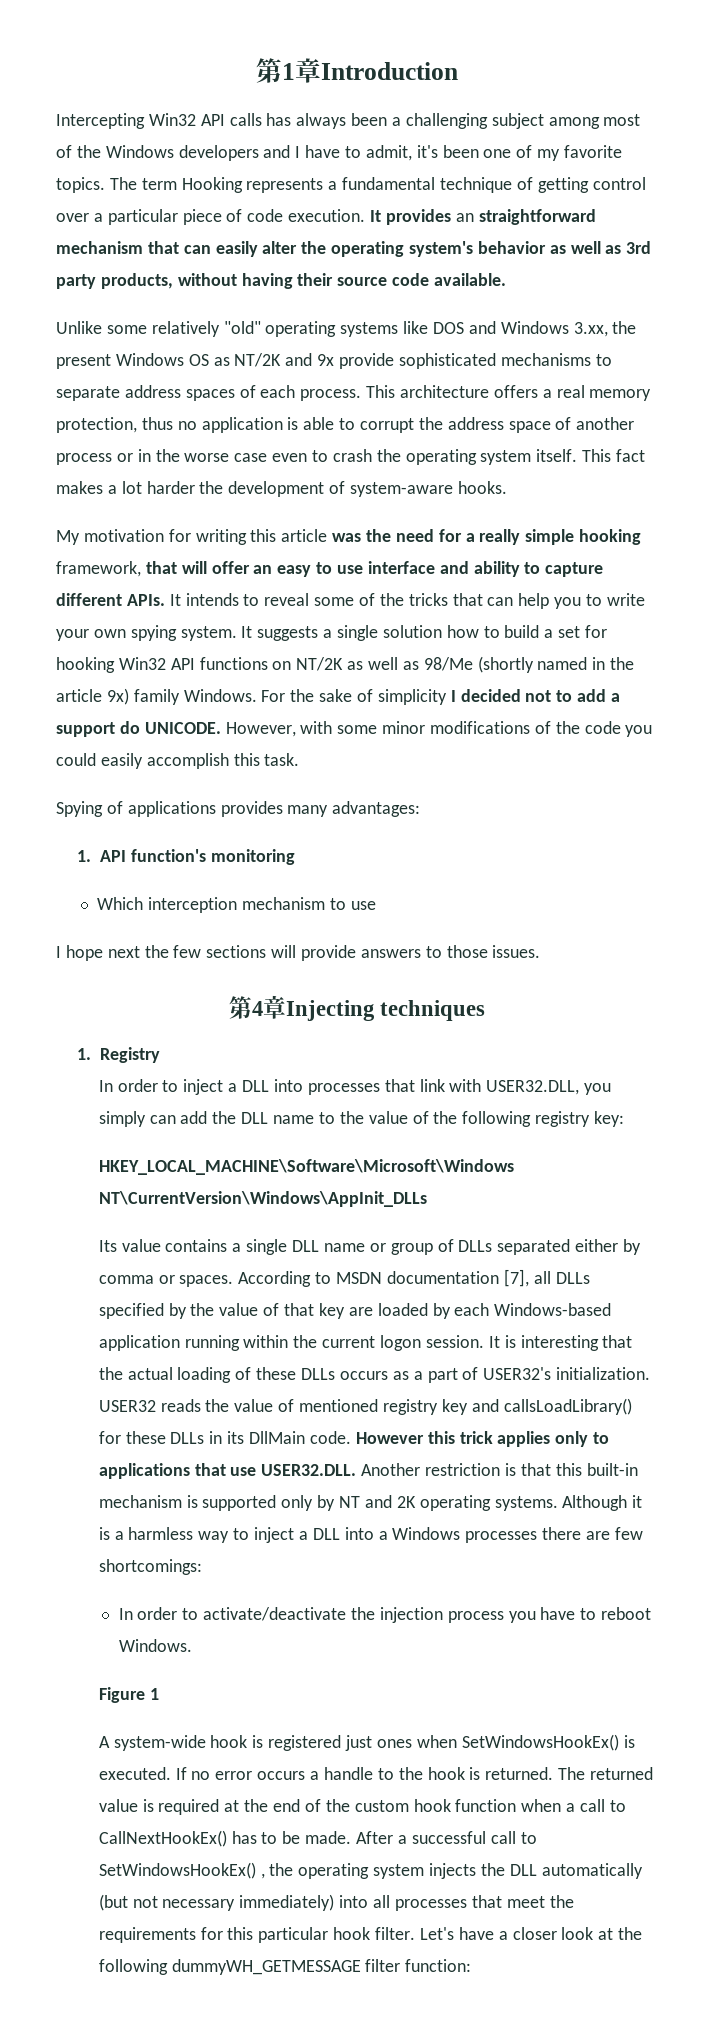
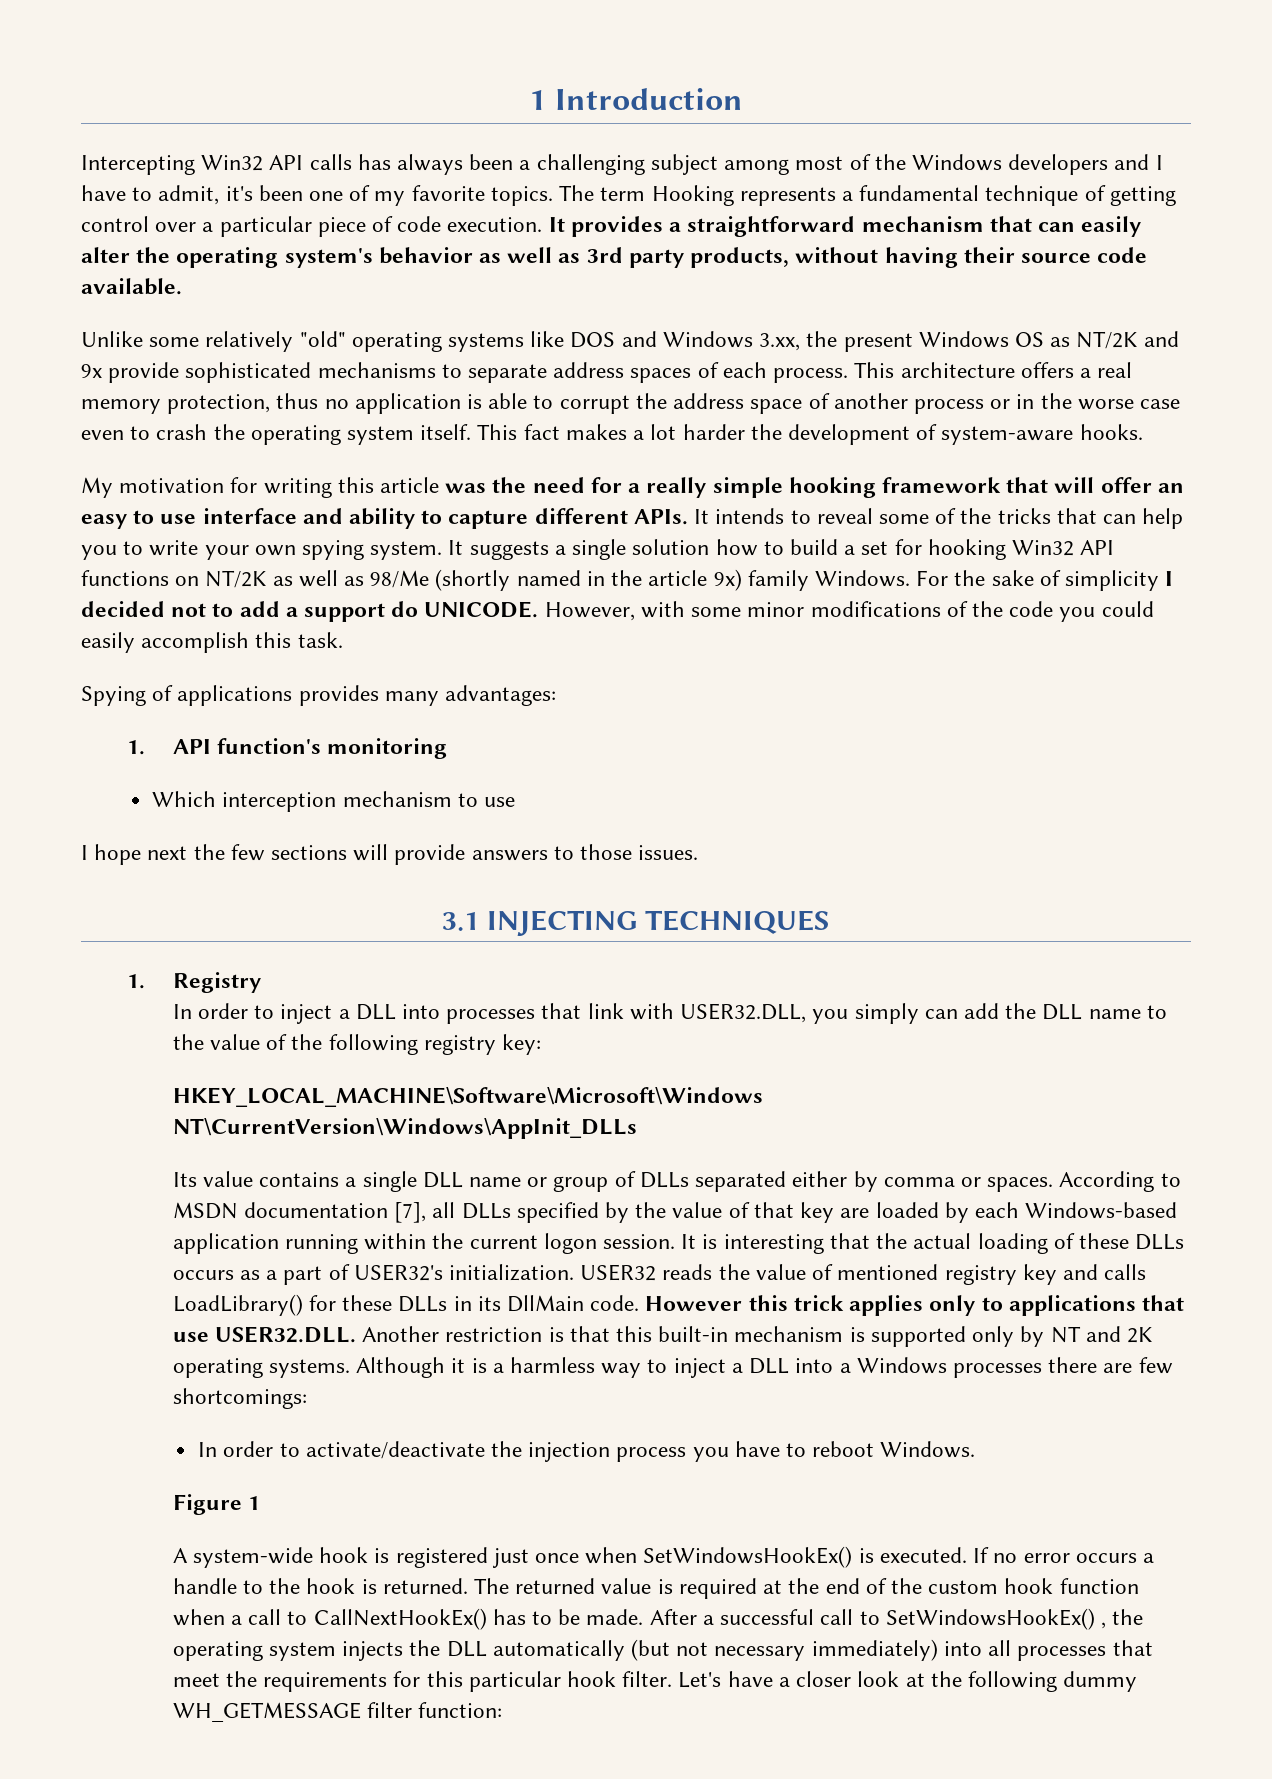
- 第1章Introduction
+ 1 Introduction
- It provides an straightforward mechanism that can easily alter the operating system's behavior as well as 3rd party products, without having their source code available.
+ It provides a straightforward mechanism that can easily alter the operating system's behavior as well as 3rd party products, without having their source code available.
- My motivation for writing this article was the need for a really simple hooking framework, that will offer an easy to use interface and ability to capture different APIs.
+ My motivation for writing this article was the need for a really simple hooking framework that will offer an easy to use interface and ability to capture different APIs.
- 第4章Injecting techniques
+ 3.1 INJECTING TECHNIQUES
- USER32 reads the value of mentioned registry key and callsLoadLibrary() for these DLLs in its DllMain code.
+ USER32 reads the value of mentioned registry key and calls LoadLibrary() for these DLLs in its DllMain code.
- A system-wide hook is registered just ones when SetWindowsHookEx() is executed.
+ A system-wide hook is registered just once when SetWindowsHookEx() is executed.
- Let's have a closer look at the following dummyWH_GETMESSAGE filter function:
+ Let's have a closer look at the following dummy WH_GETMESSAGE filter function:

